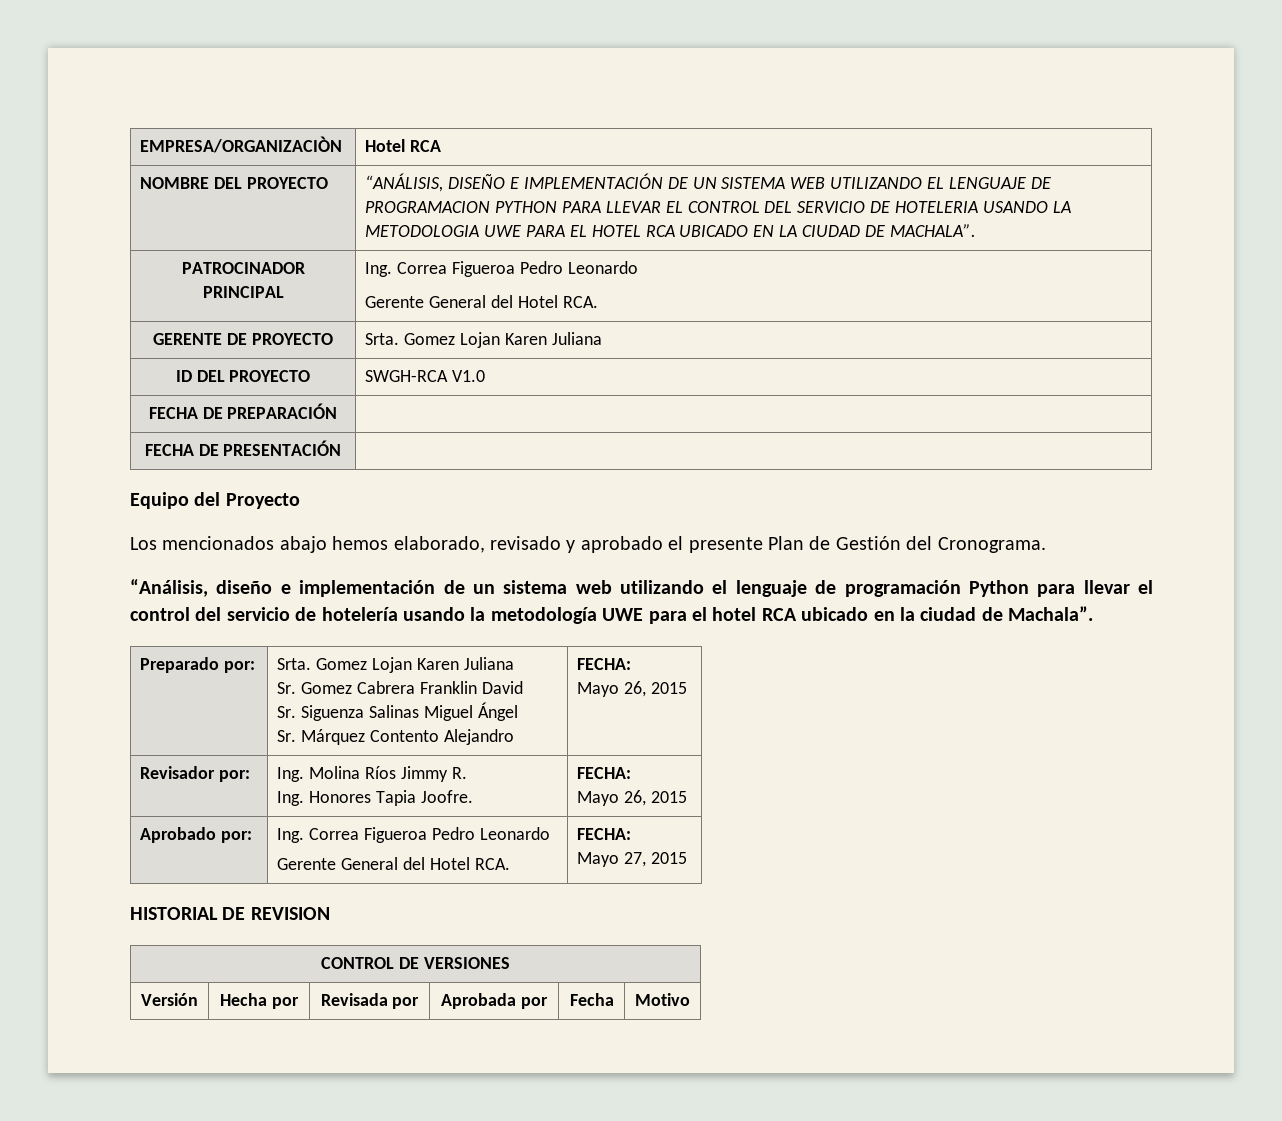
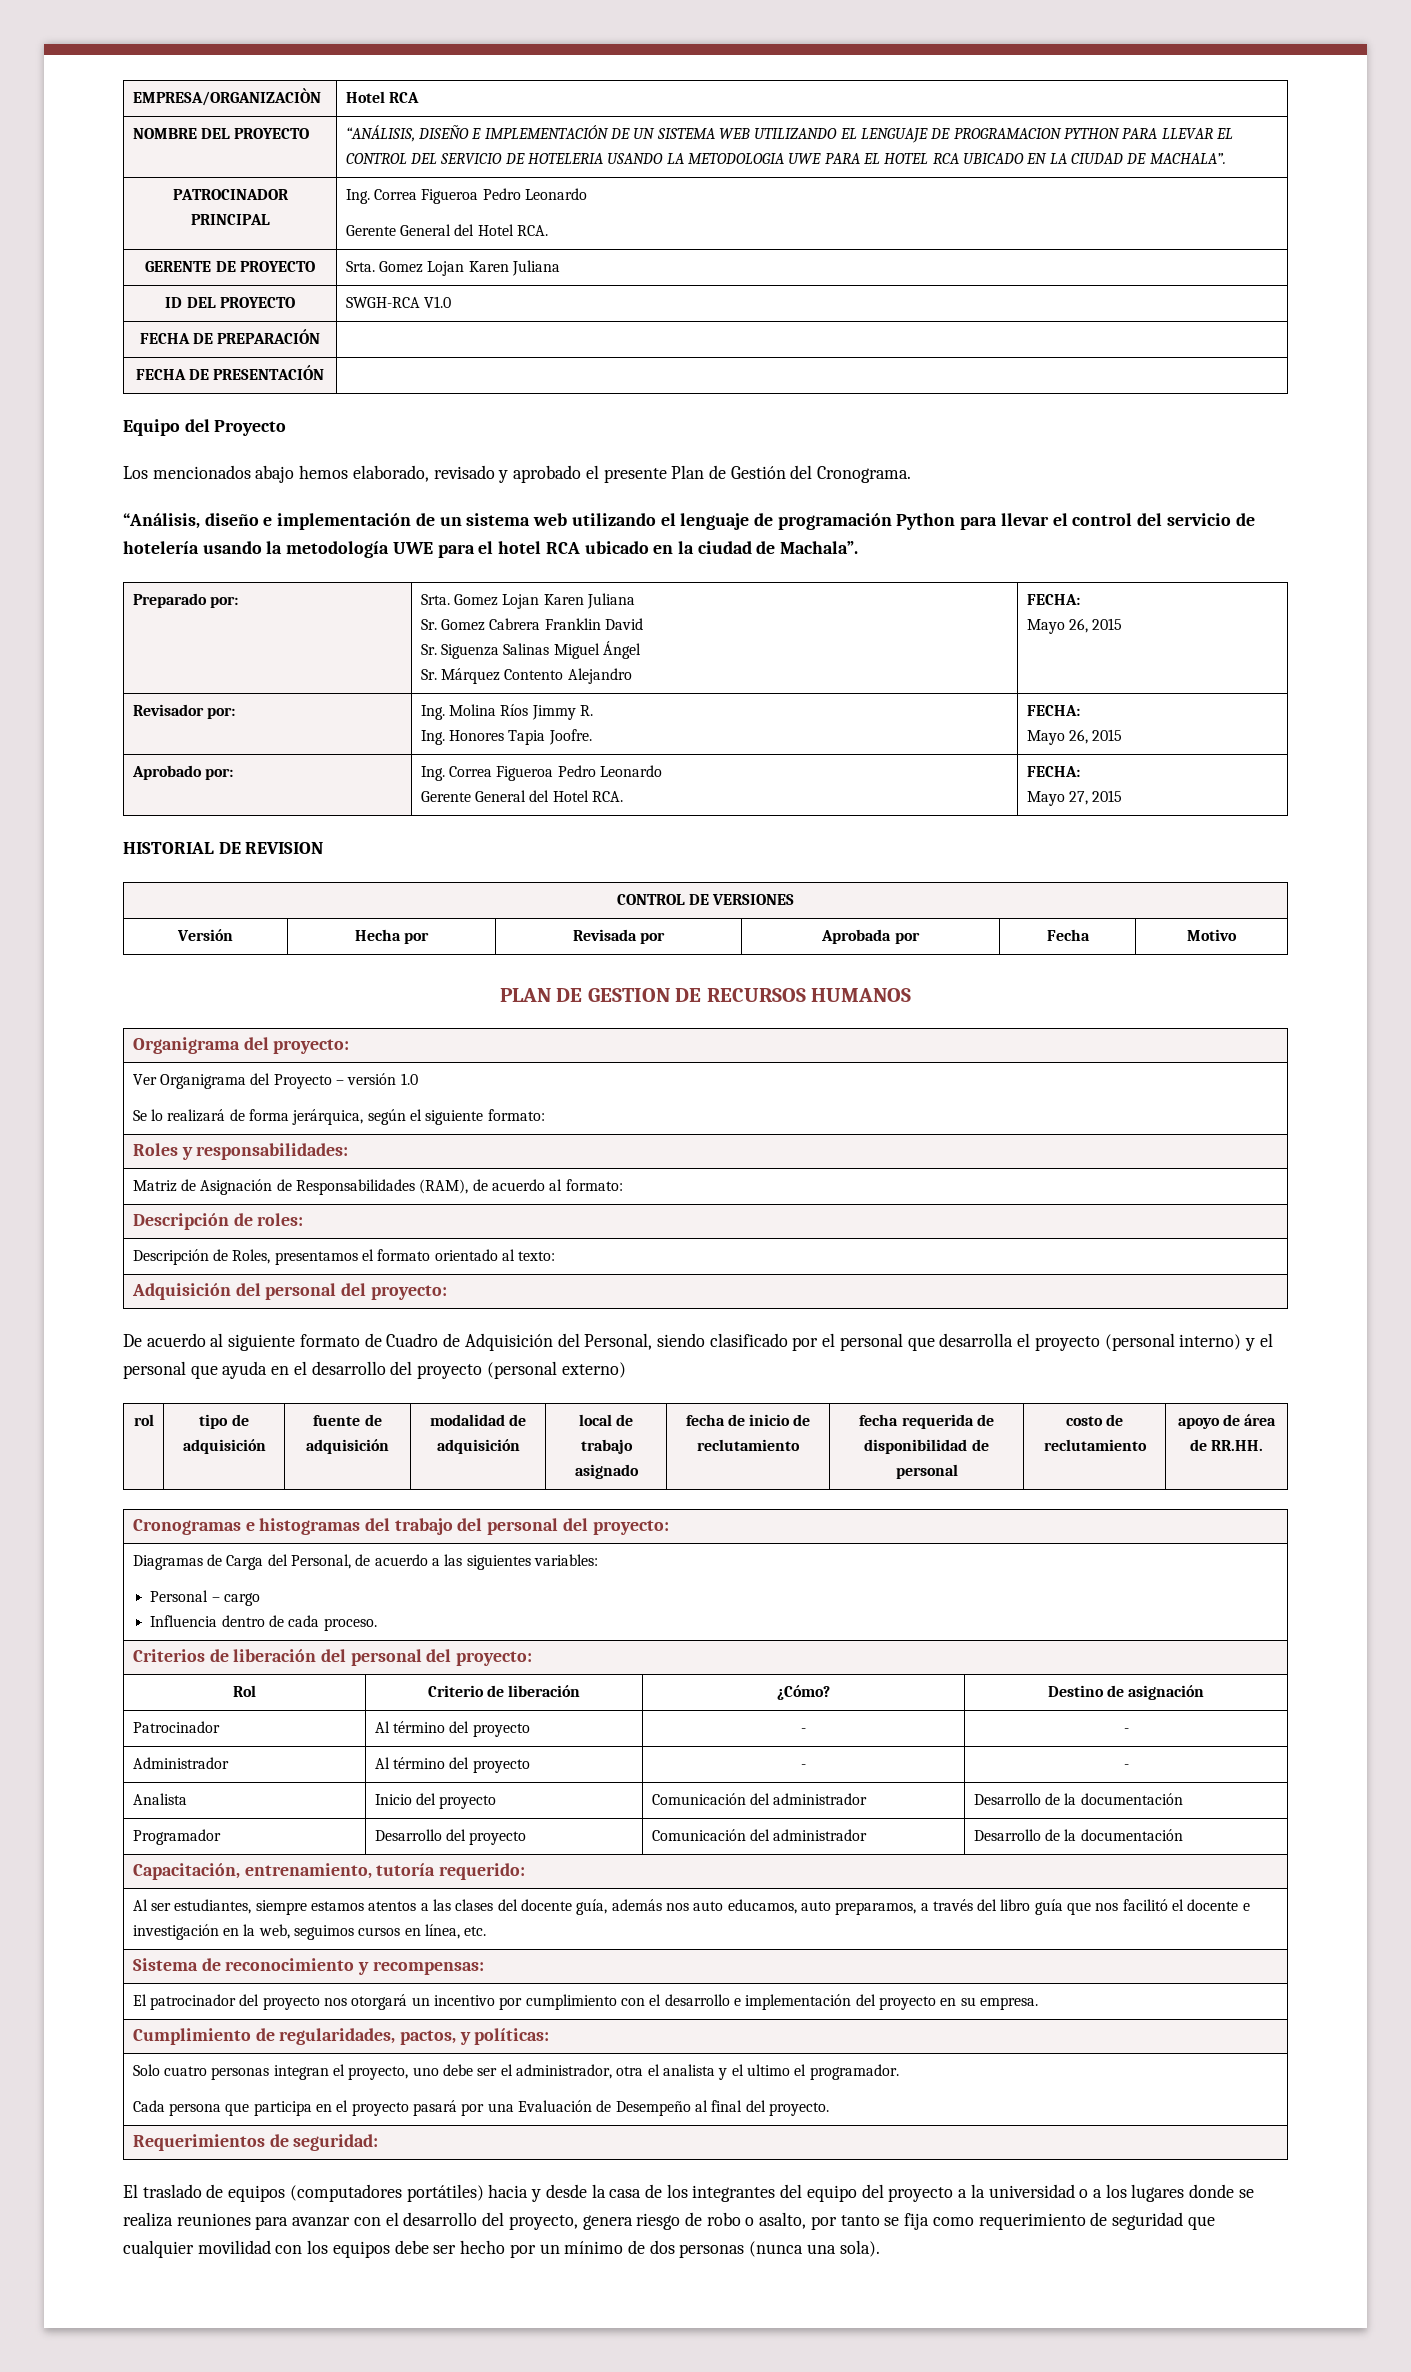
+ PLAN DE GESTION DE RECURSOS HUMANOS
+ Organigrama del proyecto:
+ Ver Organigrama del Proyecto – versión 1.0
+ Se lo realizará de forma jerárquica, según el siguiente formato:
+ Roles y responsabilidades:
+ Matriz de Asignación de Responsabilidades (RAM), de acuerdo al formato:
+ Descripción de roles:
+ Descripción de Roles, presentamos el formato orientado al texto:
+ Adquisición del personal del proyecto:
+ De acuerdo al siguiente formato de Cuadro de Adquisición del Personal, siendo clasificado por el personal que desarrolla el proyecto (personal interno) y el personal que ayuda en el desarrollo del proyecto (personal externo)
+ rol | tipo de adquisición | fuente de adquisición | modalidad de adquisición | local de trabajo asignado | fecha de inicio de reclutamiento | fecha requerida de disponibilidad de personal | costo de reclutamiento | apoyo de área de RR.HH.
+ Cronogramas e histogramas del trabajo del personal del proyecto:
+ Diagramas de Carga del Personal, de acuerdo a las siguientes variables:
+ Personal – cargo
+ Influencia dentro de cada proceso.
+ Criterios de liberación del personal del proyecto:
+ Rol | Criterio de liberación | ¿Cómo? | Destino de asignación
+ Patrocinador | Al término del proyecto | - | -
+ Administrador | Al término del proyecto | - | -
+ Analista | Inicio del proyecto | Comunicación del administrador | Desarrollo de la documentación
+ Programador | Desarrollo del proyecto | Comunicación del administrador | Desarrollo de la documentación
+ Capacitación, entrenamiento, tutoría requerido:
+ Al ser estudiantes, siempre estamos atentos a las clases del docente guía, además nos auto educamos, auto preparamos, a través del libro guía que nos facilitó el docente e investigación en la web, seguimos cursos en línea, etc.
+ Sistema de reconocimiento y recompensas:
+ El patrocinador del proyecto nos otorgará un incentivo por cumplimiento con el desarrollo e implementación del proyecto en su empresa.
+ Cumplimiento de regularidades, pactos, y políticas:
+ Solo cuatro personas integran el proyecto, uno debe ser el administrador, otra el analista y el ultimo el programador.
+ Cada persona que participa en el proyecto pasará por una Evaluación de Desempeño al final del proyecto.
+ Requerimientos de seguridad:
+ El traslado de equipos (computadores portátiles) hacia y desde la casa de los integrantes del equipo del proyecto a la universidad o a los lugares donde se realiza reuniones para avanzar con el desarrollo del proyecto, genera riesgo de robo o asalto, por tanto se fija como requerimiento de seguridad que cualquier movilidad con los equipos debe ser hecho por un mínimo de dos personas (nunca una sola).

